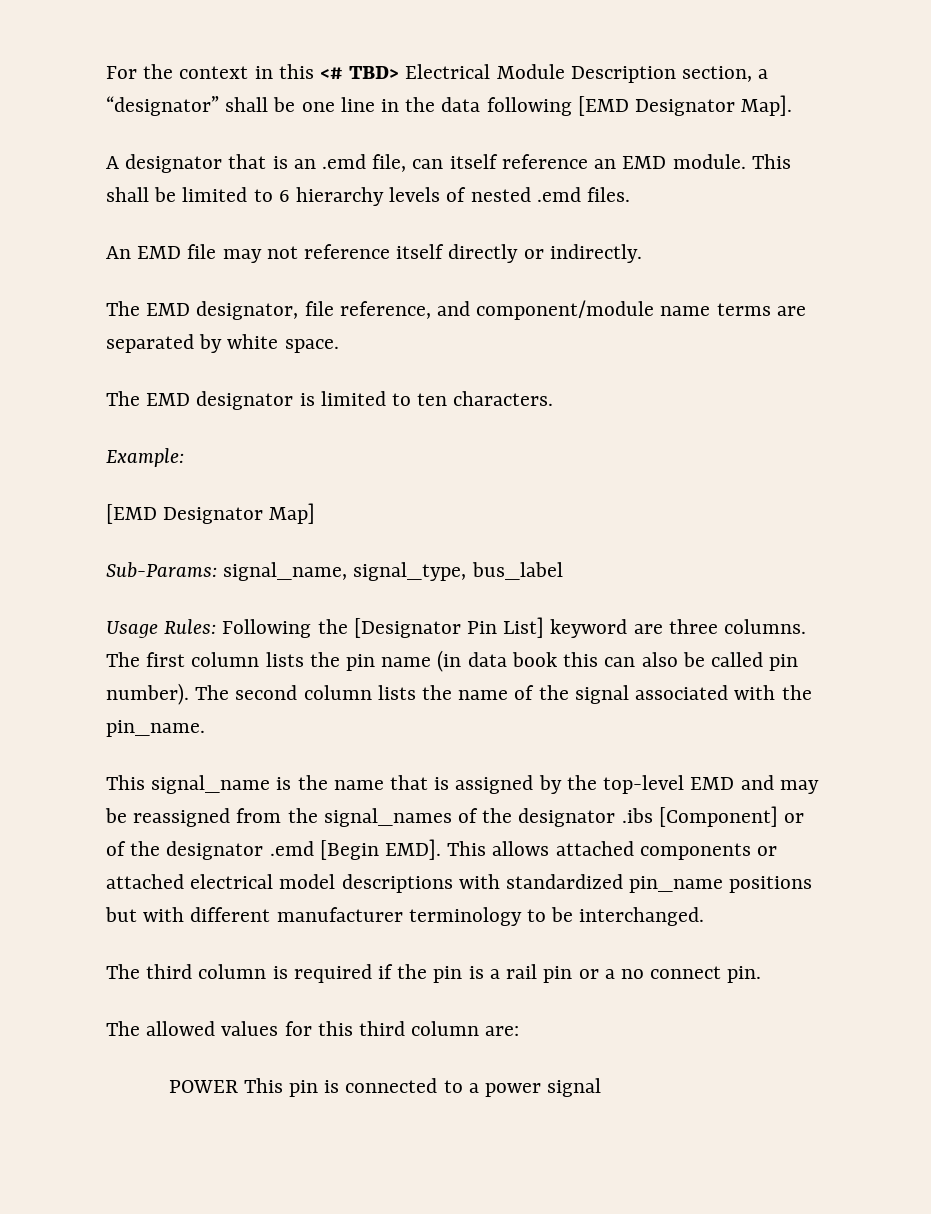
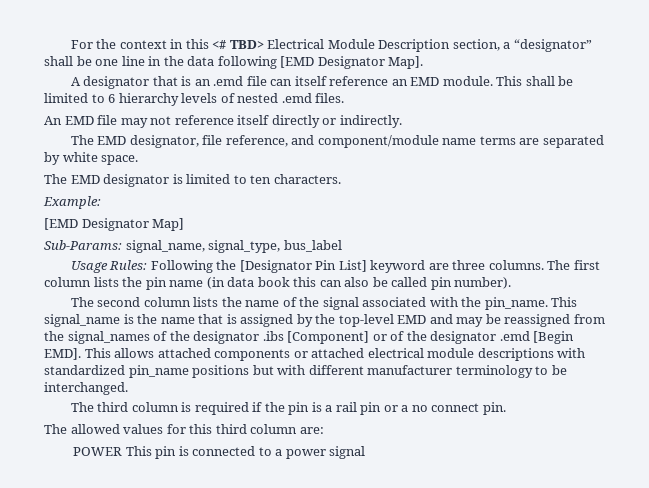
- A designator that is an .emd file, can itself reference an EMD module.
+ A designator that is an .emd file can itself reference an EMD module.
- The first column lists the pin name (in data book this can also be called pin number). The second column lists the name of the signal associated with the pin_name.
- This signal_name is the name that is assigned by the top-level EMD and may be reassigned from the signal_names of the designator .ibs [Component] or of the designator .emd [Begin EMD].
+ The first column lists the pin name (in data book this can also be called pin number).
+ The second column lists the name of the signal associated with the pin_name. This signal_name is the name that is assigned by the top-level EMD and may be reassigned from the signal_names of the designator .ibs [Component] or of the designator .emd [Begin EMD].
- This allows attached components or attached electrical model descriptions with standardized pin_name positions but with different manufacturer terminology to be interchanged.
+ This allows attached components or attached electrical module descriptions with standardized pin_name positions but with different manufacturer terminology to be interchanged.

